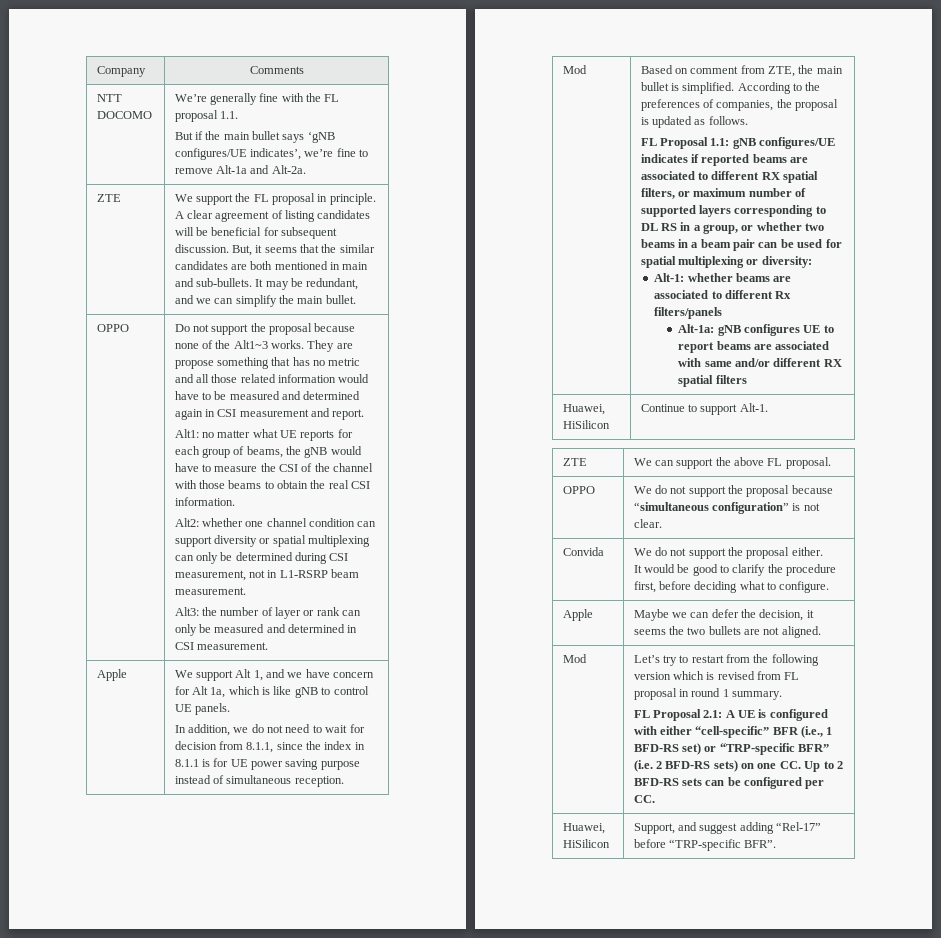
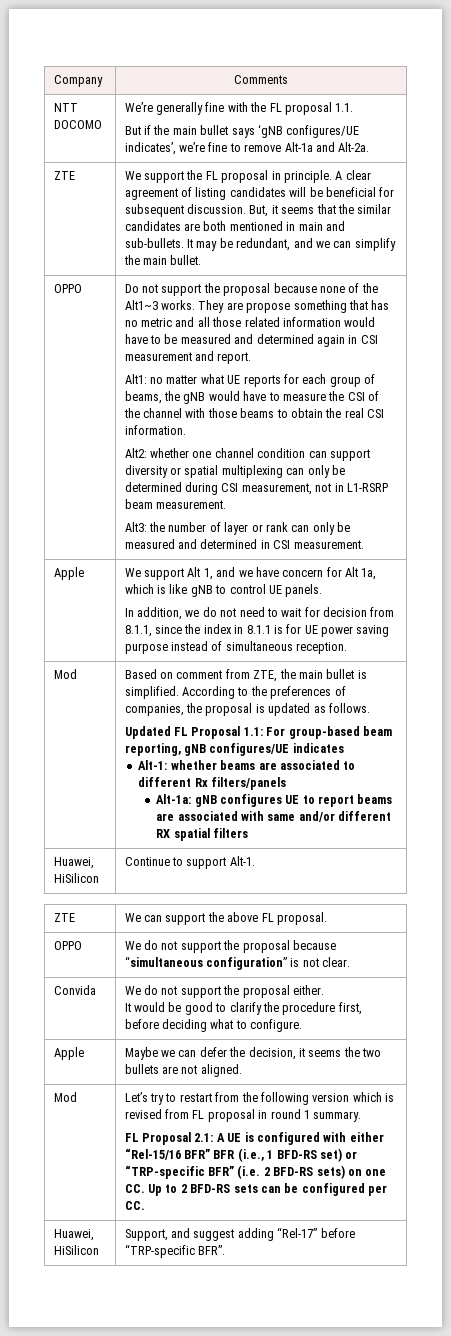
- FL Proposal 1.1: gNB configures/UE indicates if reported beams are associated to different RX spatial filters, or maximum number of supported layers corresponding to DL RS in a group, or whether two beams in a beam pair can be used for spatial multiplexing or diversity:
+ Updated FL Proposal 1.1: For group-based beam reporting, gNB configures/UE indicates
- FL Proposal 2.1: A UE is configured with either “cell-specific” BFR (i.e., 1 BFD-RS set) or “TRP-specific BFR” (i.e. 2 BFD-RS sets) on one CC. Up to 2 BFD-RS sets can be configured per CC.
+ FL Proposal 2.1: A UE is configured with either “Rel-15/16 BFR” BFR (i.e., 1 BFD-RS set) or “TRP-specific BFR” (i.e. 2 BFD-RS sets) on one CC. Up to 2 BFD-RS sets can be configured per CC.

